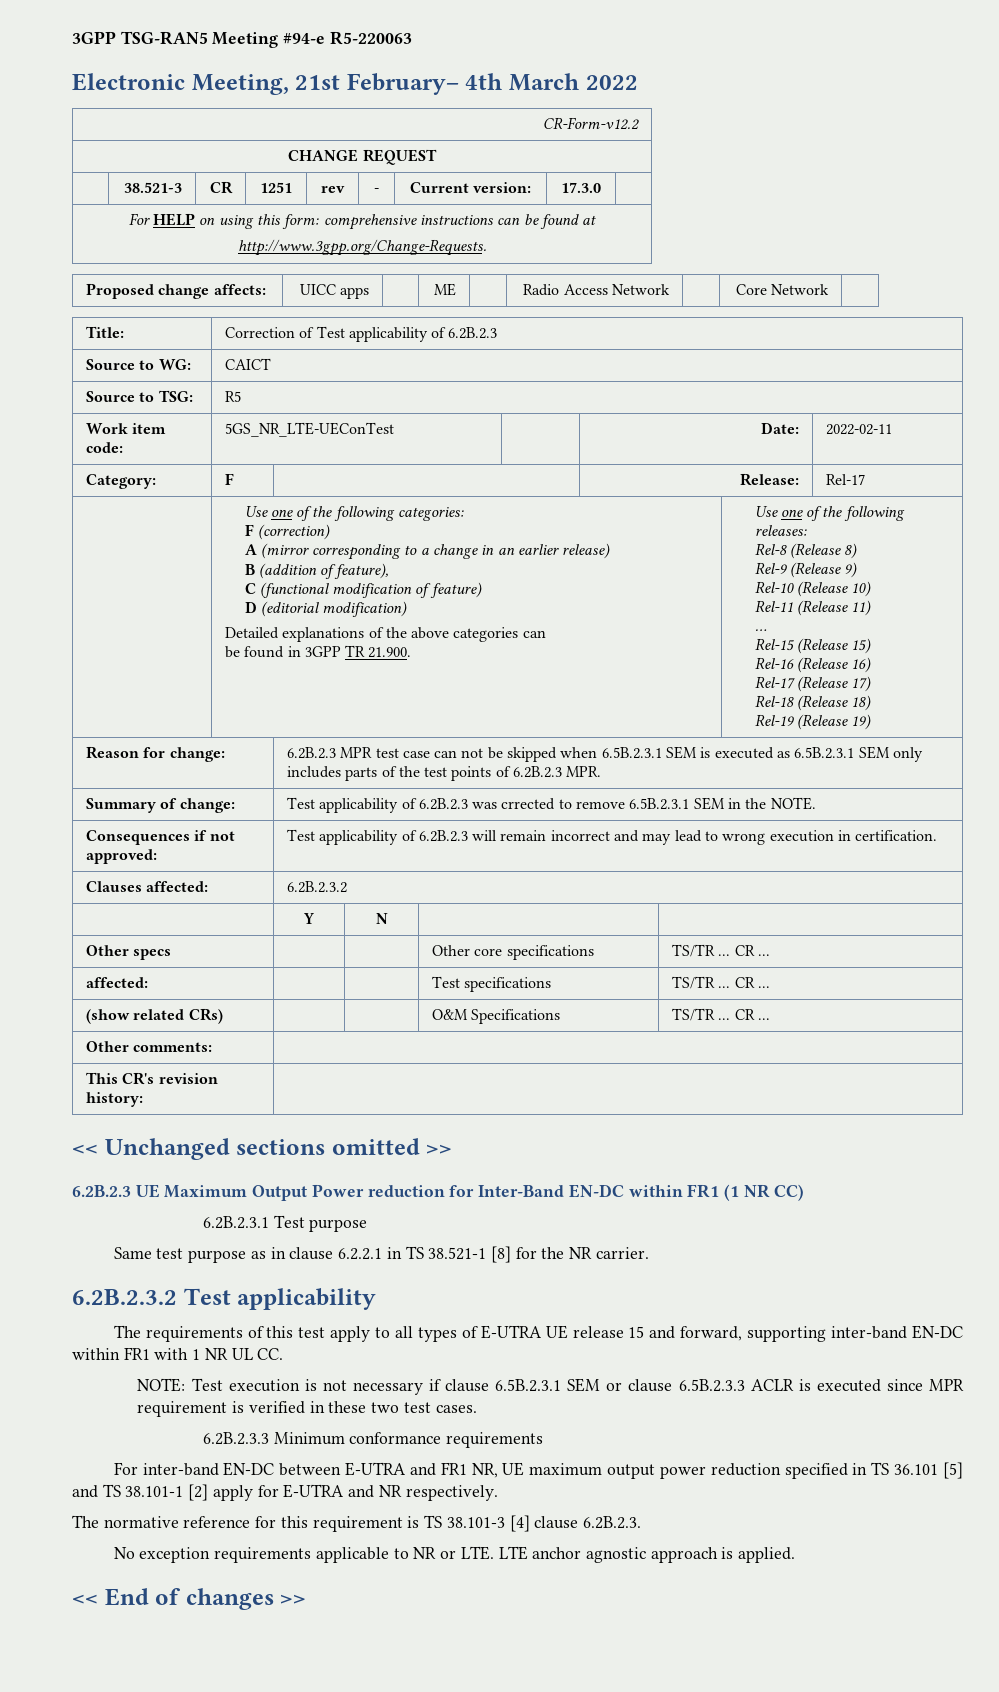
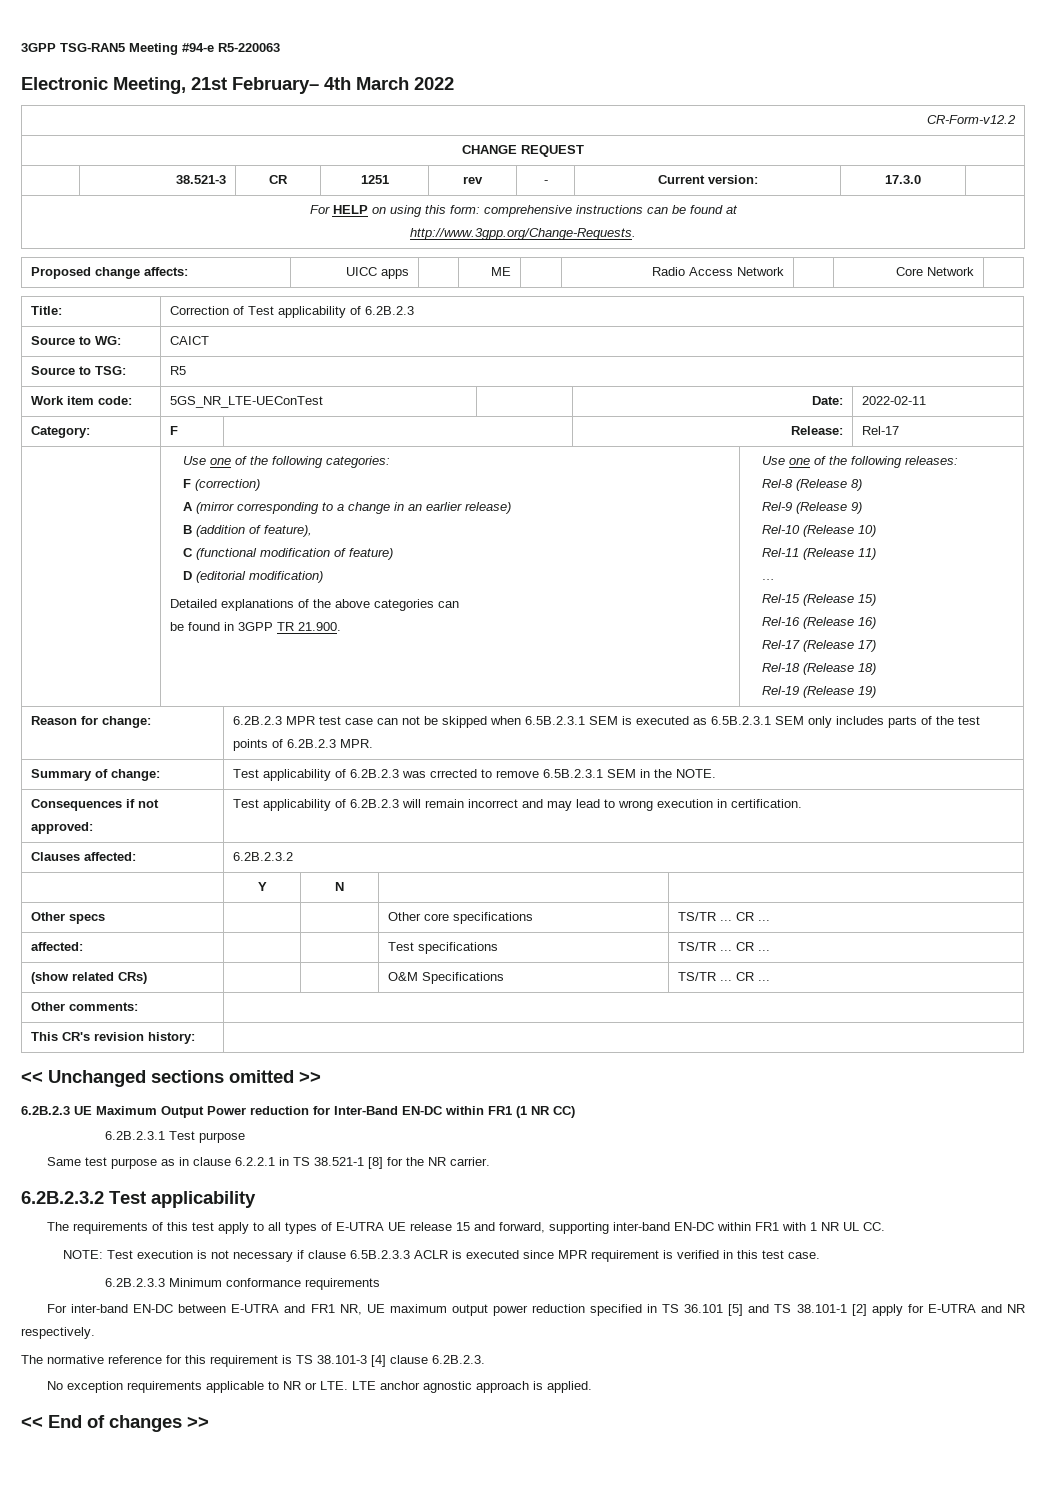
- NOTE: Test execution is not necessary if clause 6.5B.2.3.1 SEM or clause 6.5B.2.3.3 ACLR is executed since MPR requirement is verified in these two test cases.
+ NOTE: Test execution is not necessary if clause 6.5B.2.3.3 ACLR is executed since MPR requirement is verified in this test case.

